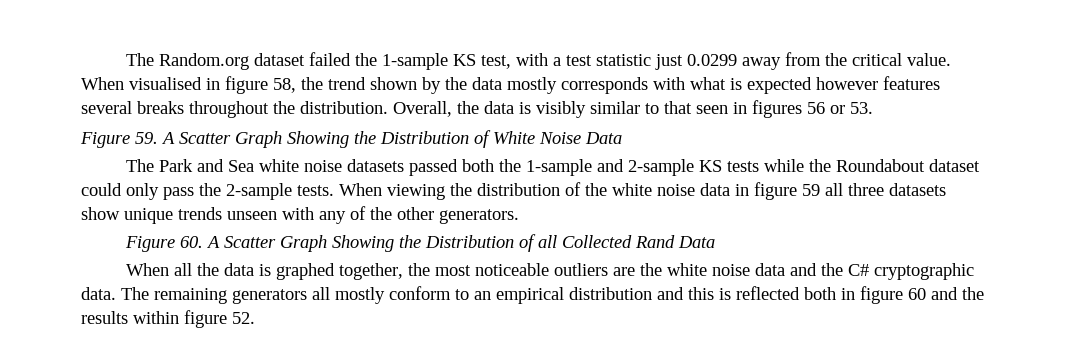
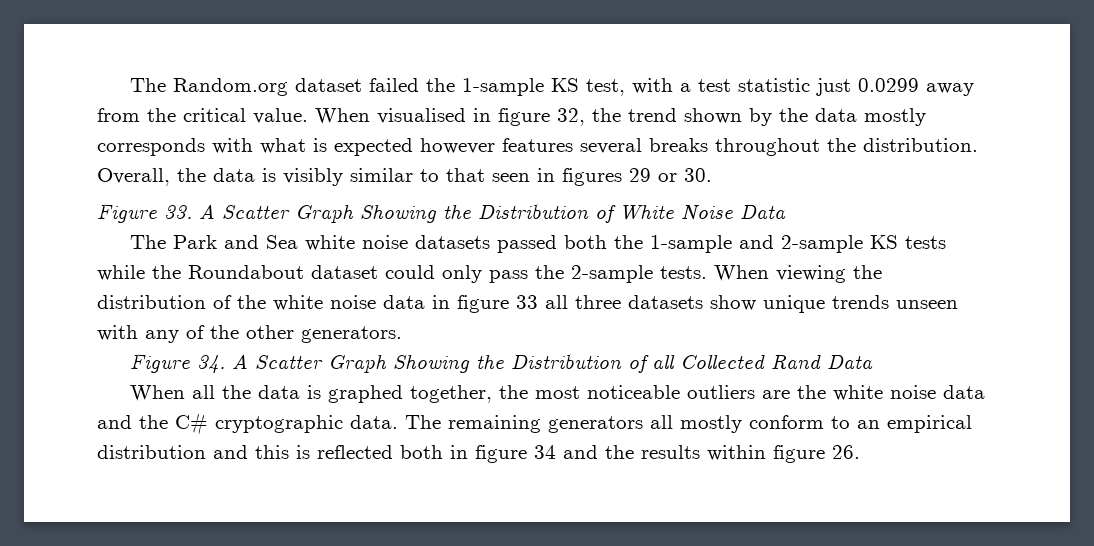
- When visualised in figure 58, the trend shown by the data mostly corresponds with what is expected however features several breaks throughout the distribution.
+ When visualised in figure 32, the trend shown by the data mostly corresponds with what is expected however features several breaks throughout the distribution.
- Overall, the data is visibly similar to that seen in figures 56 or 53.
- Figure 59. A Scatter Graph Showing the Distribution of White Noise Data
+ Overall, the data is visibly similar to that seen in figures 29 or 30.
+ Figure 33. A Scatter Graph Showing the Distribution of White Noise Data
- When viewing the distribution of the white noise data in figure 59 all three datasets show unique trends unseen with any of the other generators.
+ When viewing the distribution of the white noise data in figure 33 all three datasets show unique trends unseen with any of the other generators.
- Figure 60. A Scatter Graph Showing the Distribution of all Collected Rand Data
+ Figure 34. A Scatter Graph Showing the Distribution of all Collected Rand Data
- The remaining generators all mostly conform to an empirical distribution and this is reflected both in figure 60 and the results within figure 52.
+ The remaining generators all mostly conform to an empirical distribution and this is reflected both in figure 34 and the results within figure 26.

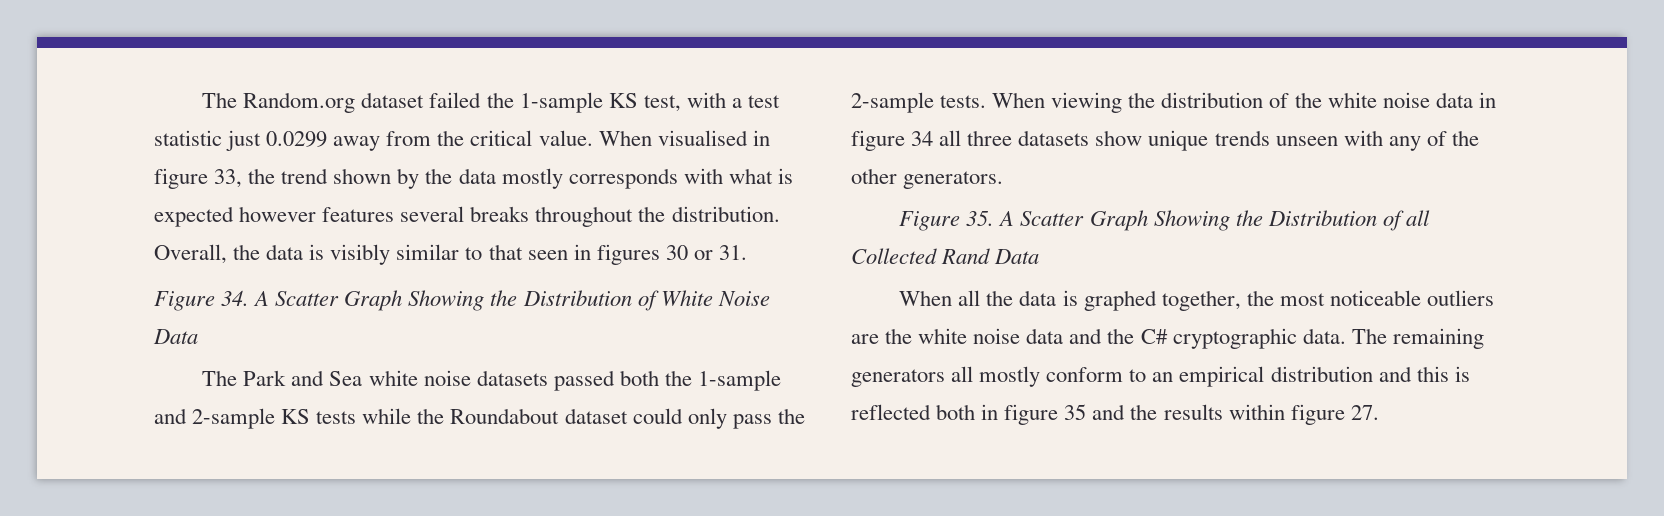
- When visualised in figure 32, the trend shown by the data mostly corresponds with what is expected however features several breaks throughout the distribution.
+ When visualised in figure 33, the trend shown by the data mostly corresponds with what is expected however features several breaks throughout the distribution.
- Overall, the data is visibly similar to that seen in figures 29 or 30.
- Figure 33. A Scatter Graph Showing the Distribution of White Noise Data
+ Overall, the data is visibly similar to that seen in figures 30 or 31.
+ Figure 34. A Scatter Graph Showing the Distribution of White Noise Data
- When viewing the distribution of the white noise data in figure 33 all three datasets show unique trends unseen with any of the other generators.
+ When viewing the distribution of the white noise data in figure 34 all three datasets show unique trends unseen with any of the other generators.
- Figure 34. A Scatter Graph Showing the Distribution of all Collected Rand Data
+ Figure 35. A Scatter Graph Showing the Distribution of all Collected Rand Data
- The remaining generators all mostly conform to an empirical distribution and this is reflected both in figure 34 and the results within figure 26.
+ The remaining generators all mostly conform to an empirical distribution and this is reflected both in figure 35 and the results within figure 27.

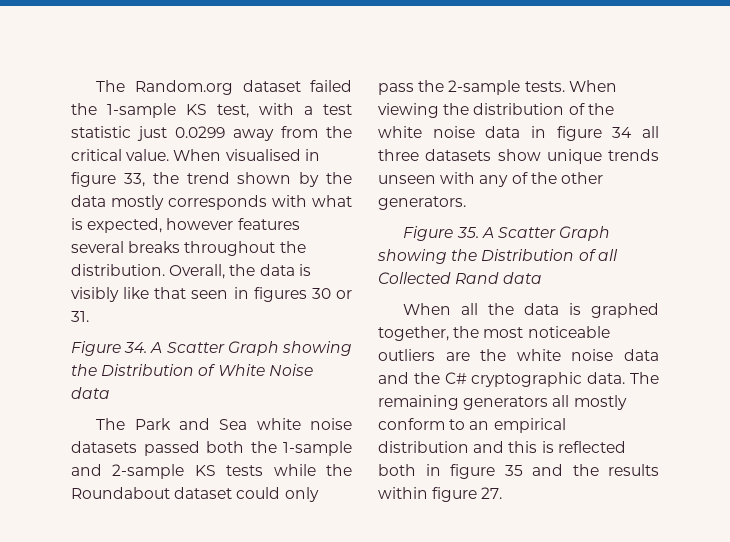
- When visualised in figure 33, the trend shown by the data mostly corresponds with what is expected however features several breaks throughout the distribution.
+ When visualised in figure 33, the trend shown by the data mostly corresponds with what is expected, however features several breaks throughout the distribution.
- Overall, the data is visibly similar to that seen in figures 30 or 31.
+ Overall, the data is visibly like that seen in figures 30 or 31.
- Figure 34. A Scatter Graph Showing the Distribution of White Noise Data
+ Figure 34. A Scatter Graph showing the Distribution of White Noise data
- Figure 35. A Scatter Graph Showing the Distribution of all Collected Rand Data
+ Figure 35. A Scatter Graph showing the Distribution of all Collected Rand data

